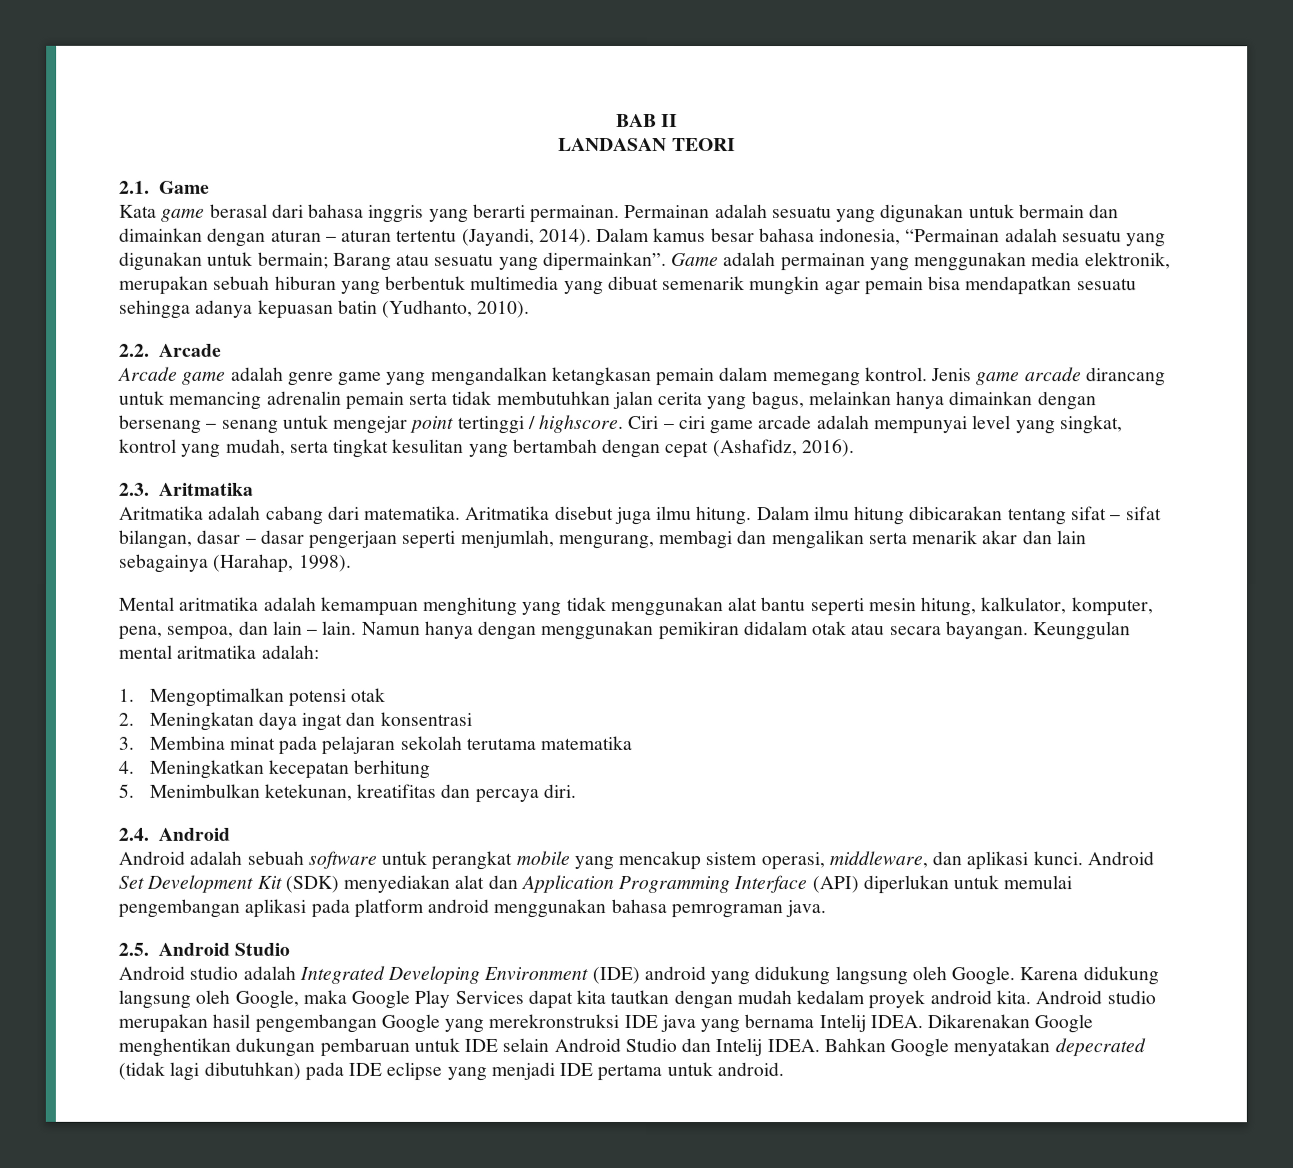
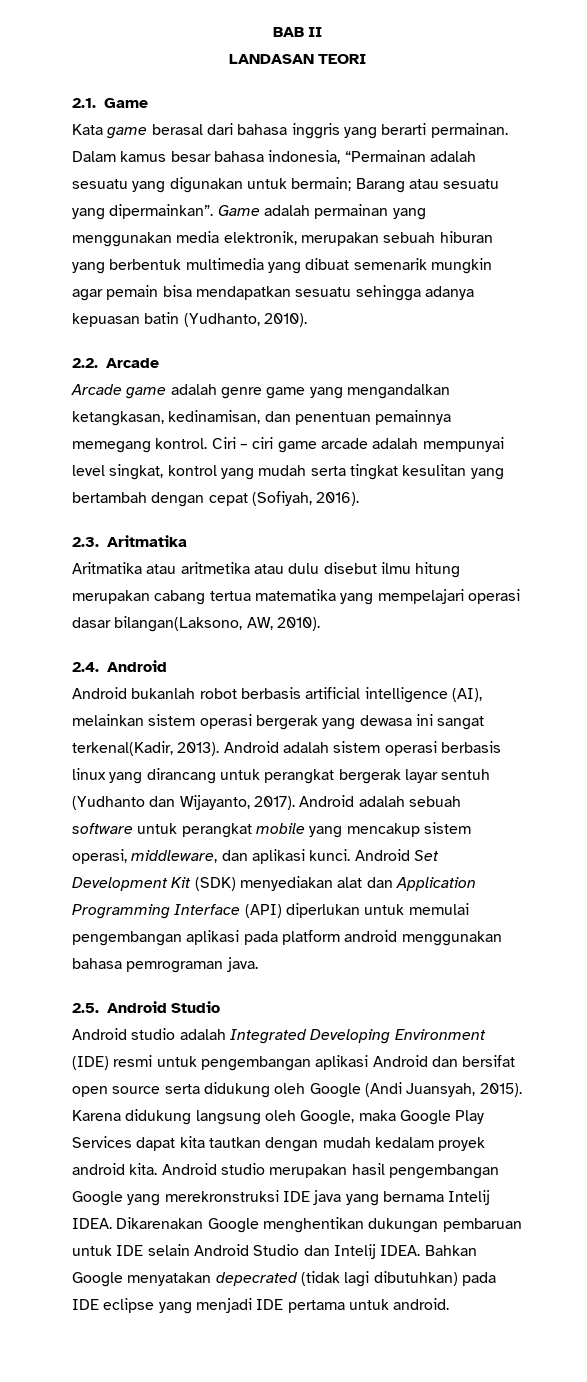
- Permainan adalah sesuatu yang digunakan untuk bermain dan dimainkan dengan aturan – aturan tertentu (Jayandi, 2014).
- Arcade game adalah genre game yang mengandalkan ketangkasan pemain dalam memegang kontrol. Jenis game arcade dirancang untuk memancing adrenalin pemain serta tidak membutuhkan jalan cerita yang bagus, melainkan hanya dimainkan dengan bersenang – senang untuk mengejar point tertinggi / highscore.
+ Arcade game adalah genre game yang mengandalkan ketangkasan, kedinamisan, dan penentuan pemainnya memegang kontrol.
- Ciri – ciri game arcade adalah mempunyai level yang singkat, kontrol yang mudah, serta tingkat kesulitan yang bertambah dengan cepat (Ashafidz, 2016).
+ Ciri – ciri game arcade adalah mempunyai level singkat, kontrol yang mudah serta tingkat kesulitan yang bertambah dengan cepat (Sofiyah, 2016).
- Aritmatika adalah cabang dari matematika. Aritmatika disebut juga ilmu hitung. Dalam ilmu hitung dibicarakan tentang sifat – sifat bilangan, dasar – dasar pengerjaan seperti menjumlah, mengurang, membagi dan mengalikan serta menarik akar dan lain sebagainya (Harahap, 1998).
- Mental aritmatika adalah kemampuan menghitung yang tidak menggunakan alat bantu seperti mesin hitung, kalkulator, komputer, pena, sempoa, dan lain – lain. Namun hanya dengan menggunakan pemikiran didalam otak atau secara bayangan. Keunggulan mental aritmatika adalah:
- 1. Mengoptimalkan potensi otak
- 2. Meningkatan daya ingat dan konsentrasi
- 3. Membina minat pada pelajaran sekolah terutama matematika
- 4. Meningkatkan kecepatan berhitung
- 5. Menimbulkan ketekunan, kreatifitas dan percaya diri.
+ Aritmatika atau aritmetika atau dulu disebut ilmu hitung merupakan cabang tertua matematika yang mempelajari operasi dasar bilangan(Laksono, AW, 2010).
  2.4. Android
- Android adalah sebuah software untuk perangkat mobile yang mencakup sistem operasi, middleware, dan aplikasi kunci.
+ Android bukanlah robot berbasis artificial intelligence (AI), melainkan sistem operasi bergerak yang dewasa ini sangat terkenal(Kadir, 2013). Android adalah sistem operasi berbasis linux yang dirancang untuk perangkat bergerak layar sentuh (Yudhanto dan Wijayanto, 2017). Android adalah sebuah software untuk perangkat mobile yang mencakup sistem operasi, middleware, dan aplikasi kunci.
- Android studio adalah Integrated Developing Environment (IDE) android yang didukung langsung oleh Google.
+ Android studio adalah Integrated Developing Environment (IDE) resmi untuk pengembangan aplikasi Android dan bersifat open source serta didukung oleh Google (Andi Juansyah, 2015).

